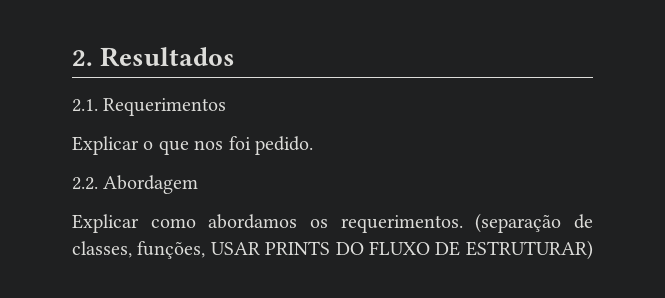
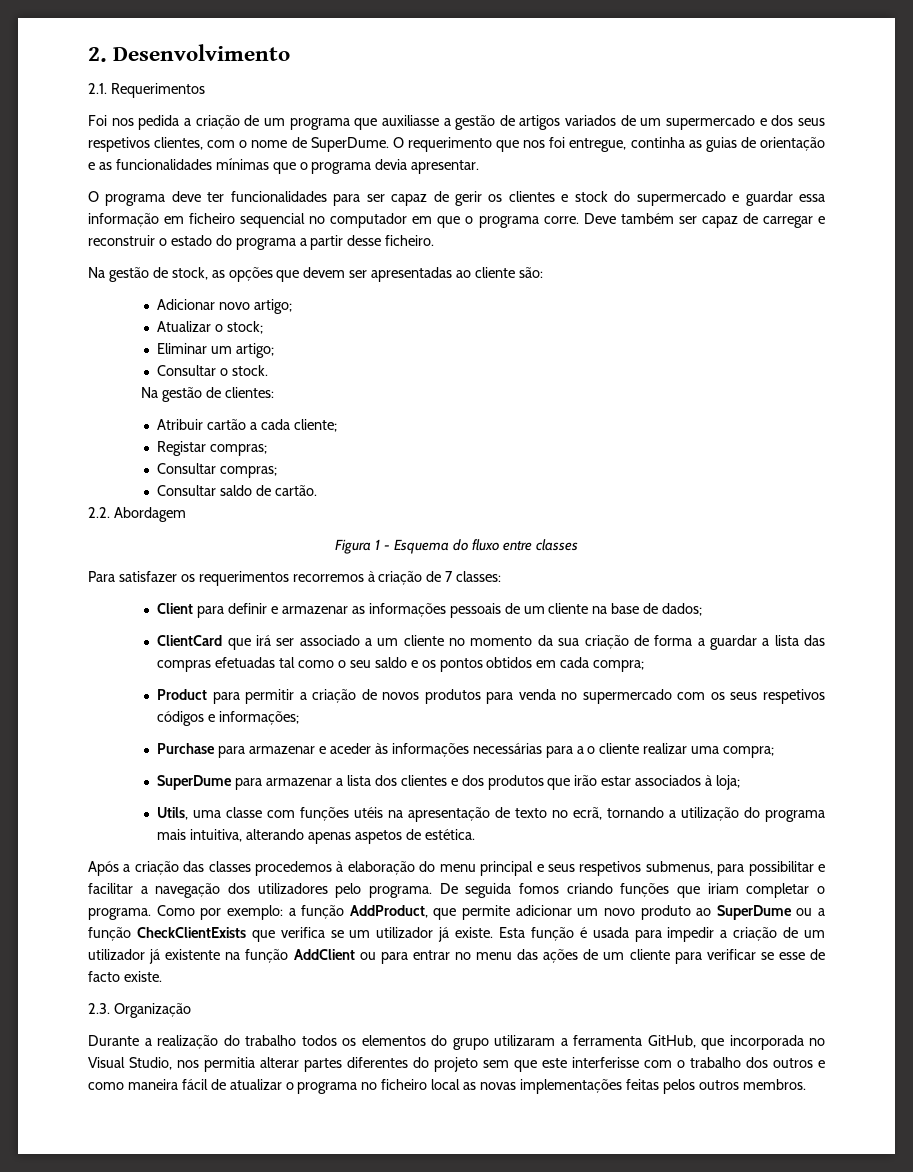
- 2. Resultados
+ 2. Desenvolvimento
- Explicar o que nos foi pedido.
+ Foi nos pedida a criação de um programa que auxiliasse a gestão de artigos variados de um supermercado e dos seus respetivos clientes, com o nome de SuperDume. O requerimento que nos foi entregue, continha as guias de orientação e as funcionalidades mínimas que o programa devia apresentar.
+ O programa deve ter funcionalidades para ser capaz de gerir os clientes e stock do supermercado e guardar essa informação em ficheiro sequencial no computador em que o programa corre. Deve também ser capaz de carregar e reconstruir o estado do programa a partir desse ficheiro.
+ Na gestão de stock, as opções que devem ser apresentadas ao cliente são:
+ Adicionar novo artigo;
+ Atualizar o stock;
+ Eliminar um artigo;
+ Consultar o stock.
+ Na gestão de clientes:
+ Atribuir cartão a cada cliente;
+ Registar compras;
+ Consultar compras;
+ Consultar saldo de cartão.
  2.2. Abordagem
- Explicar como abordamos os requerimentos. (separação de classes, funções, USAR PRINTS DO FLUXO DE ESTRUTURAR)
+ Figura 1 - Esquema do fluxo entre classes
+ Para satisfazer os requerimentos recorremos à criação de 7 classes:
+ Client para definir e armazenar as informações pessoais de um cliente na base de dados;
+ ClientCard que irá ser associado a um cliente no momento da sua criação de forma a guardar a lista das compras efetuadas tal como o seu saldo e os pontos obtidos em cada compra;
+ Product para permitir a criação de novos produtos para venda no supermercado com os seus respetivos códigos e informações;
+ Purchase para armazenar e aceder às informações necessárias para a o cliente realizar uma compra;
+ SuperDume para armazenar a lista dos clientes e dos produtos que irão estar associados à loja;
+ Utils, uma classe com funções utéis na apresentação de texto no ecrã, tornando a utilização do programa mais intuitiva, alterando apenas aspetos de estética.
+ Após a criação das classes procedemos à elaboração do menu principal e seus respetivos submenus, para possibilitar e facilitar a navegação dos utilizadores pelo programa. De seguida fomos criando funções que iriam completar o programa. Como por exemplo: a função AddProduct, que permite adicionar um novo produto ao SuperDume ou a função CheckClientExists que verifica se um utilizador já existe. Esta função é usada para impedir a criação de um utilizador já existente na função AddClient ou para entrar no menu das ações de um cliente para verificar se esse de facto existe.
+ 2.3. Organização
+ Durante a realização do trabalho todos os elementos do grupo utilizaram a ferramenta GitHub, que incorporada no Visual Studio, nos permitia alterar partes diferentes do projeto sem que este interferisse com o trabalho dos outros e como maneira fácil de atualizar o programa no ficheiro local as novas implementações feitas pelos outros membros.

